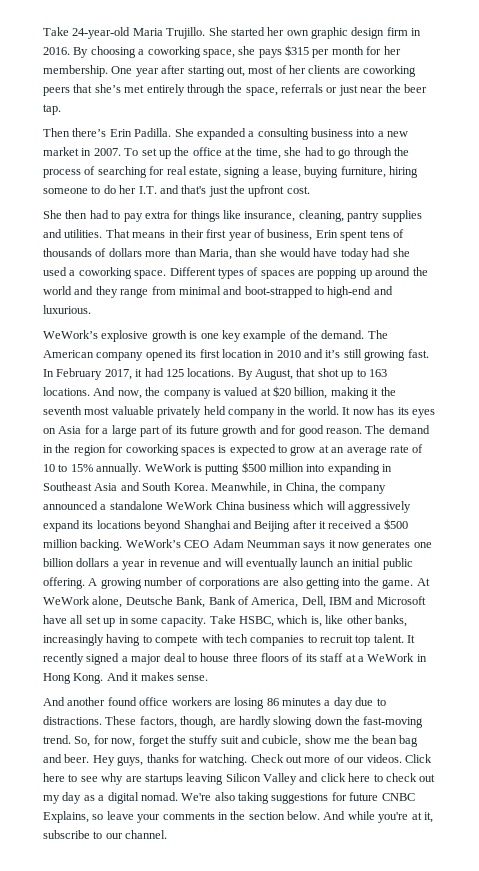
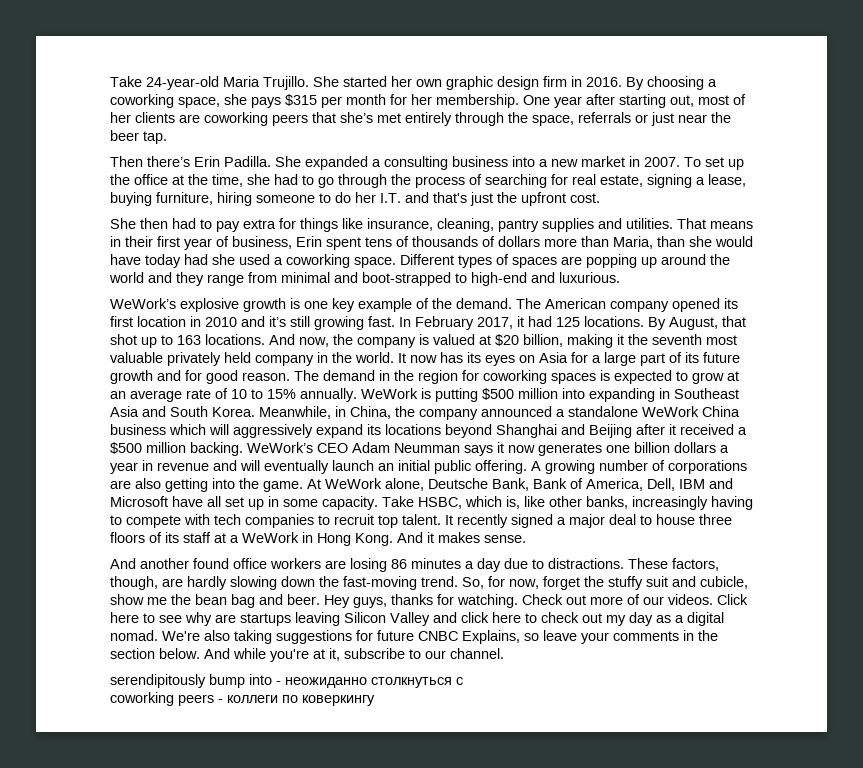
+ serendipitously bump into - неожиданно столкнуться с
+ coworking peers - коллеги по коверкингу

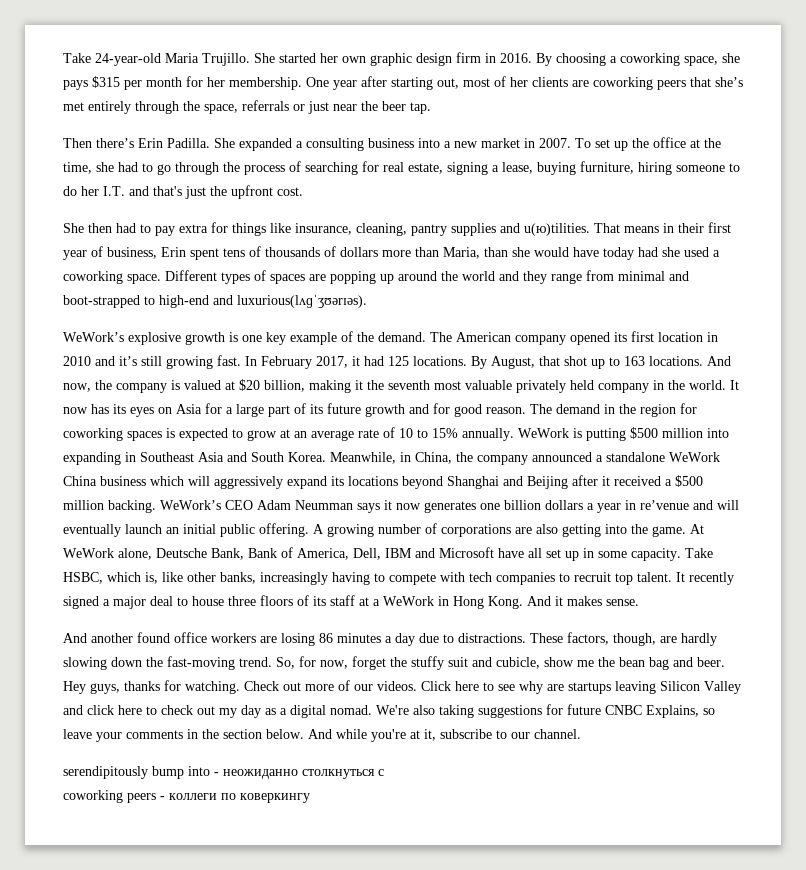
- She then had to pay extra for things like insurance, cleaning, pantry supplies and utilities.
+ She then had to pay extra for things like insurance, cleaning, pantry supplies and u(ю)tilities.
- Different types of spaces are popping up around the world and they range from minimal and boot-strapped to high-end and luxurious.
+ Different types of spaces are popping up around the world and they range from minimal and boot-strapped to high-end and luxurious(lʌɡˈʒʊərɪəs).
- WeWork’s CEO Adam Neumman says it now generates one billion dollars a year in revenue and will eventually launch an initial public offering.
+ WeWork’s CEO Adam Neumman says it now generates one billion dollars a year in re’venue and will eventually launch an initial public offering.

